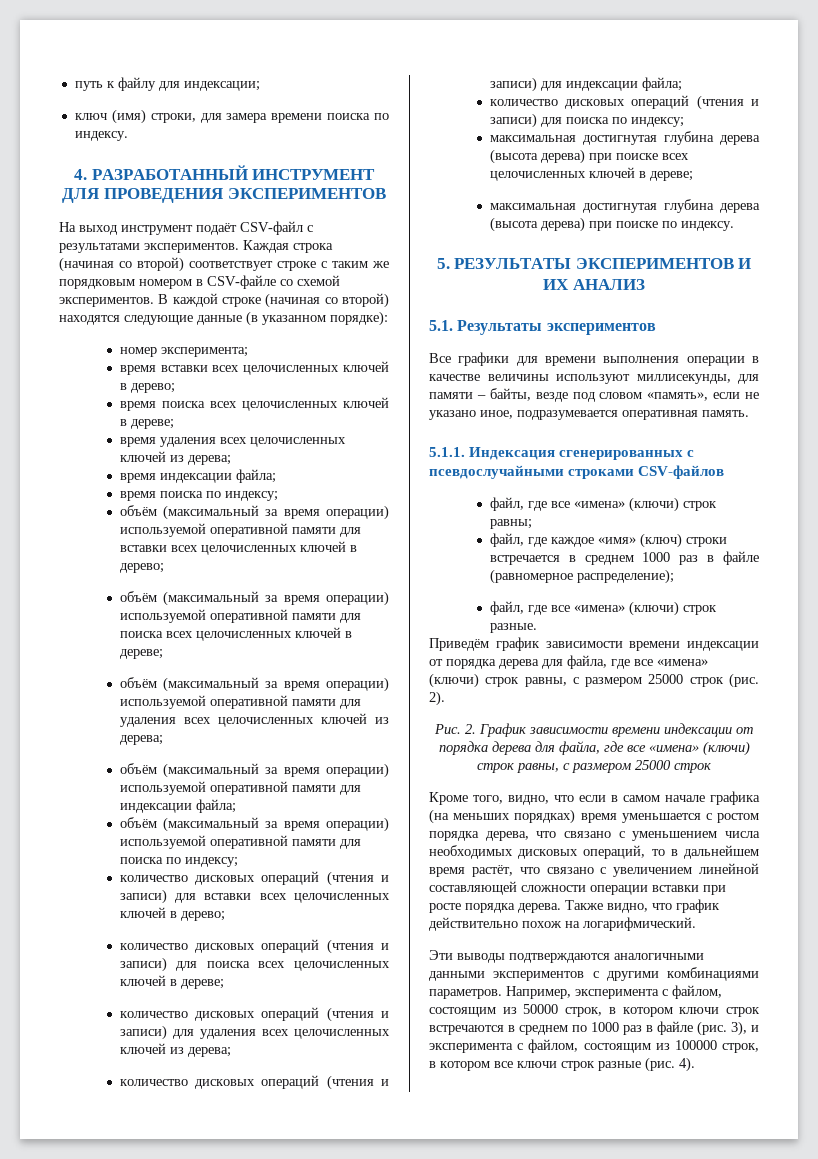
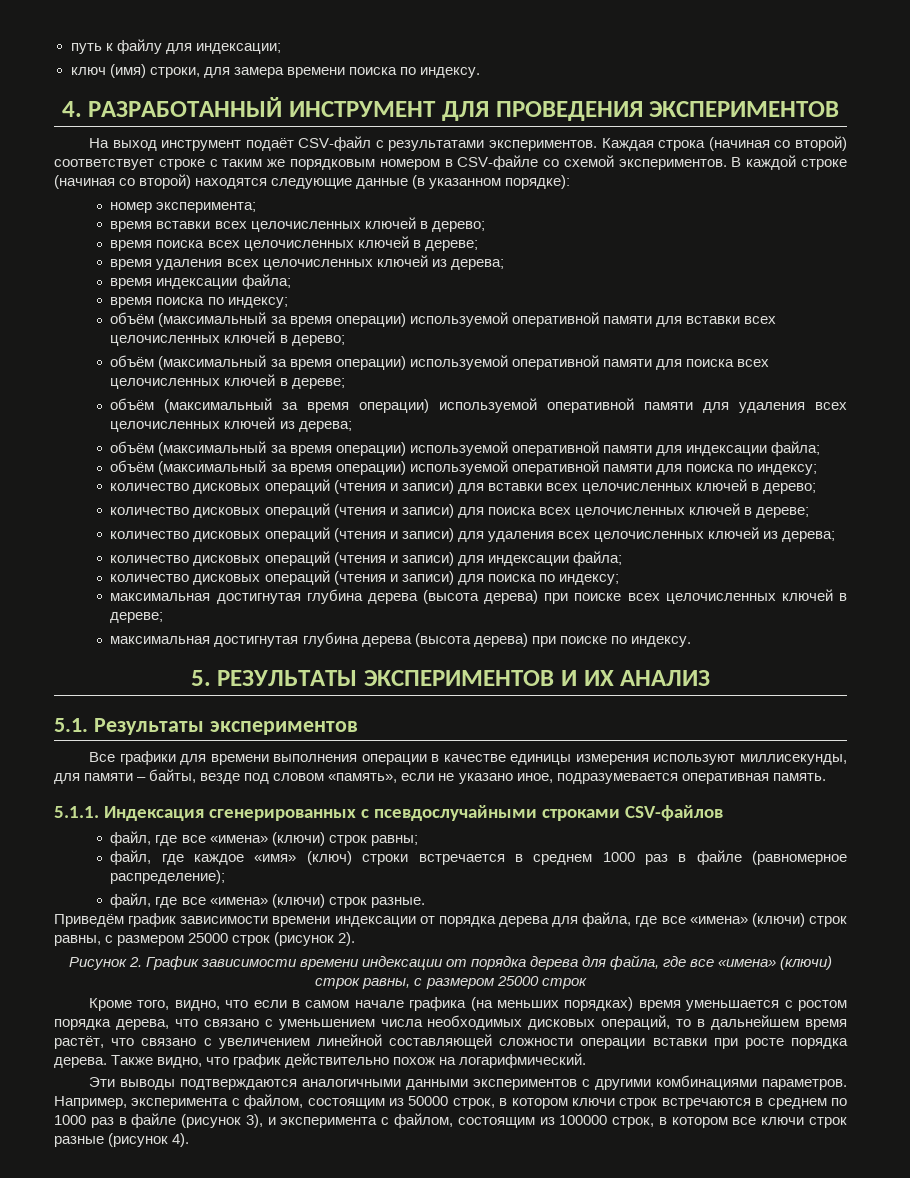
- Все графики для времени выполнения операции в качестве величины используют миллисекунды, для памяти – байты, везде под словом «память», если не указано иное, подразумевается оперативная память.
+ Все графики для времени выполнения операции в качестве единицы измерения используют миллисекунды, для памяти – байты, везде под словом «память», если не указано иное, подразумевается оперативная память.
- Приведём график зависимости времени индексации от порядка дерева для файла, где все «имена» (ключи) строк равны, с размером 25000 строк (рис. 2).
+ Приведём график зависимости времени индексации от порядка дерева для файла, где все «имена» (ключи) строк равны, с размером 25000 строк (рисунок 2).
- Рис. 2. График зависимости времени индексации от порядка дерева для файла, где все «имена» (ключи) строк равны, с размером 25000 строк
+ Рисунок 2. График зависимости времени индексации от порядка дерева для файла, где все «имена» (ключи) строк равны, с размером 25000 строк
- Например, эксперимента с файлом, состоящим из 50000 строк, в котором ключи строк встречаются в среднем по 1000 раз в файле (рис. 3), и эксперимента с файлом, состоящим из 100000 строк, в котором все ключи строк разные (рис. 4).
+ Например, эксперимента с файлом, состоящим из 50000 строк, в котором ключи строк встречаются в среднем по 1000 раз в файле (рисунок 3), и эксперимента с файлом, состоящим из 100000 строк, в котором все ключи строк разные (рисунок 4).

